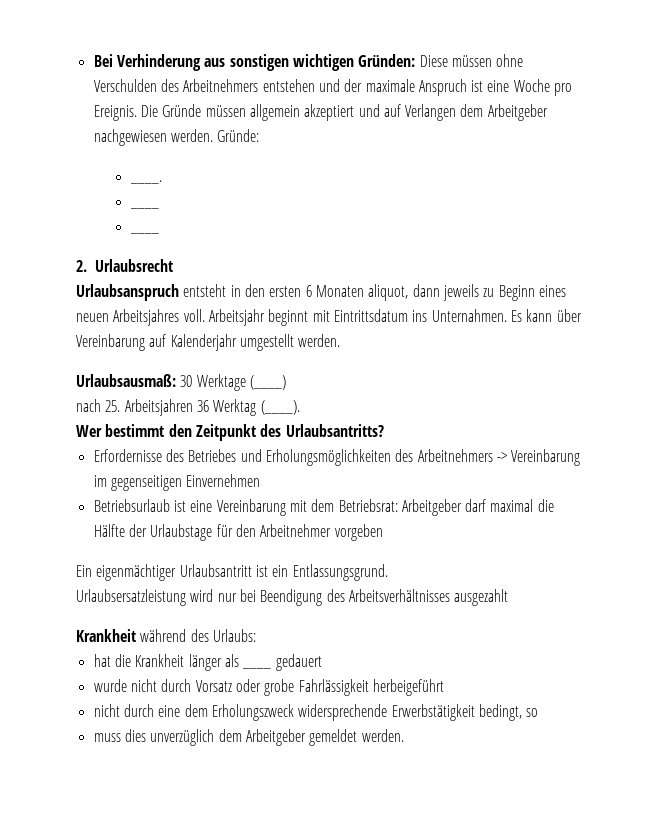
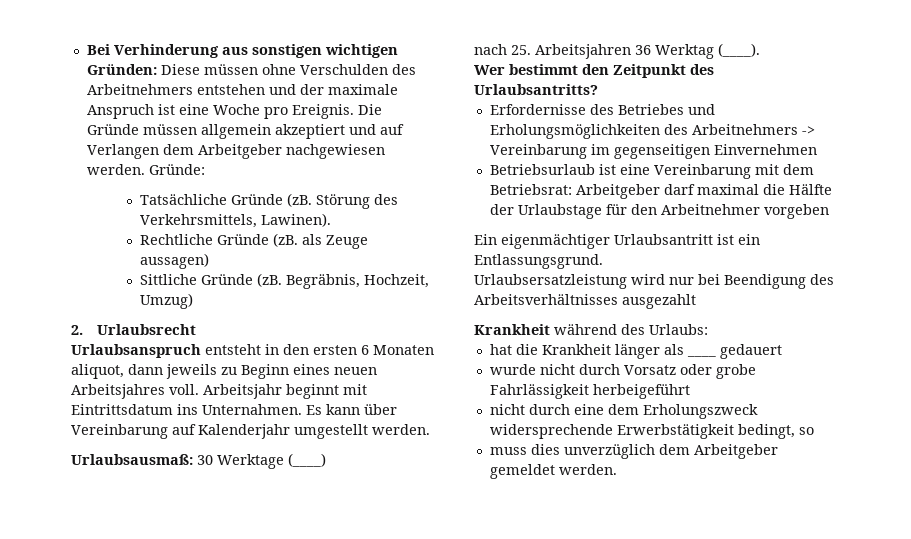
- ____.
- ____
- ____
+ Tatsächliche Gründe (zB. Störung des Verkehrsmittels, Lawinen).
+ Rechtliche Gründe (zB. als Zeuge aussagen)
+ Sittliche Gründe (zB. Begräbnis, Hochzeit, Umzug)

